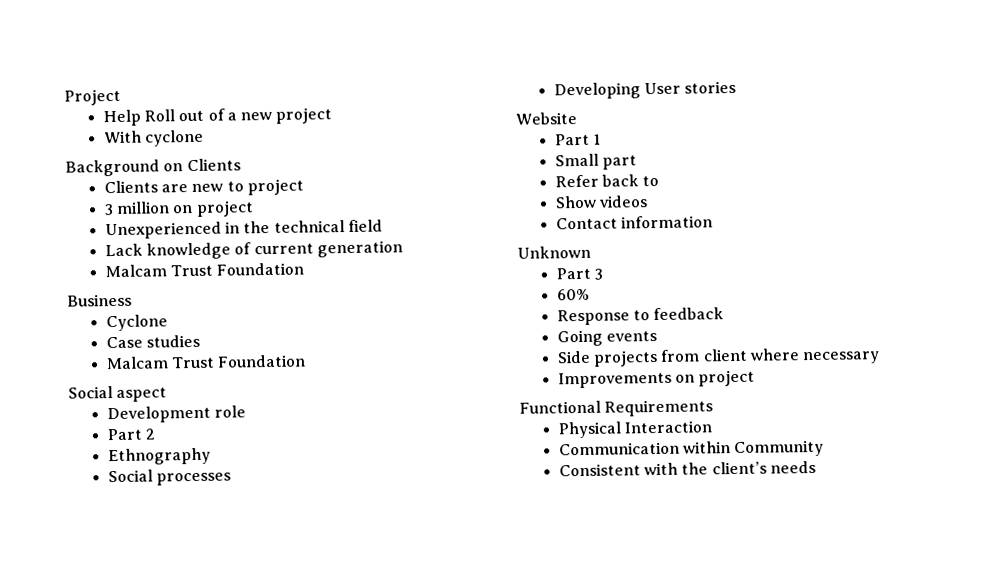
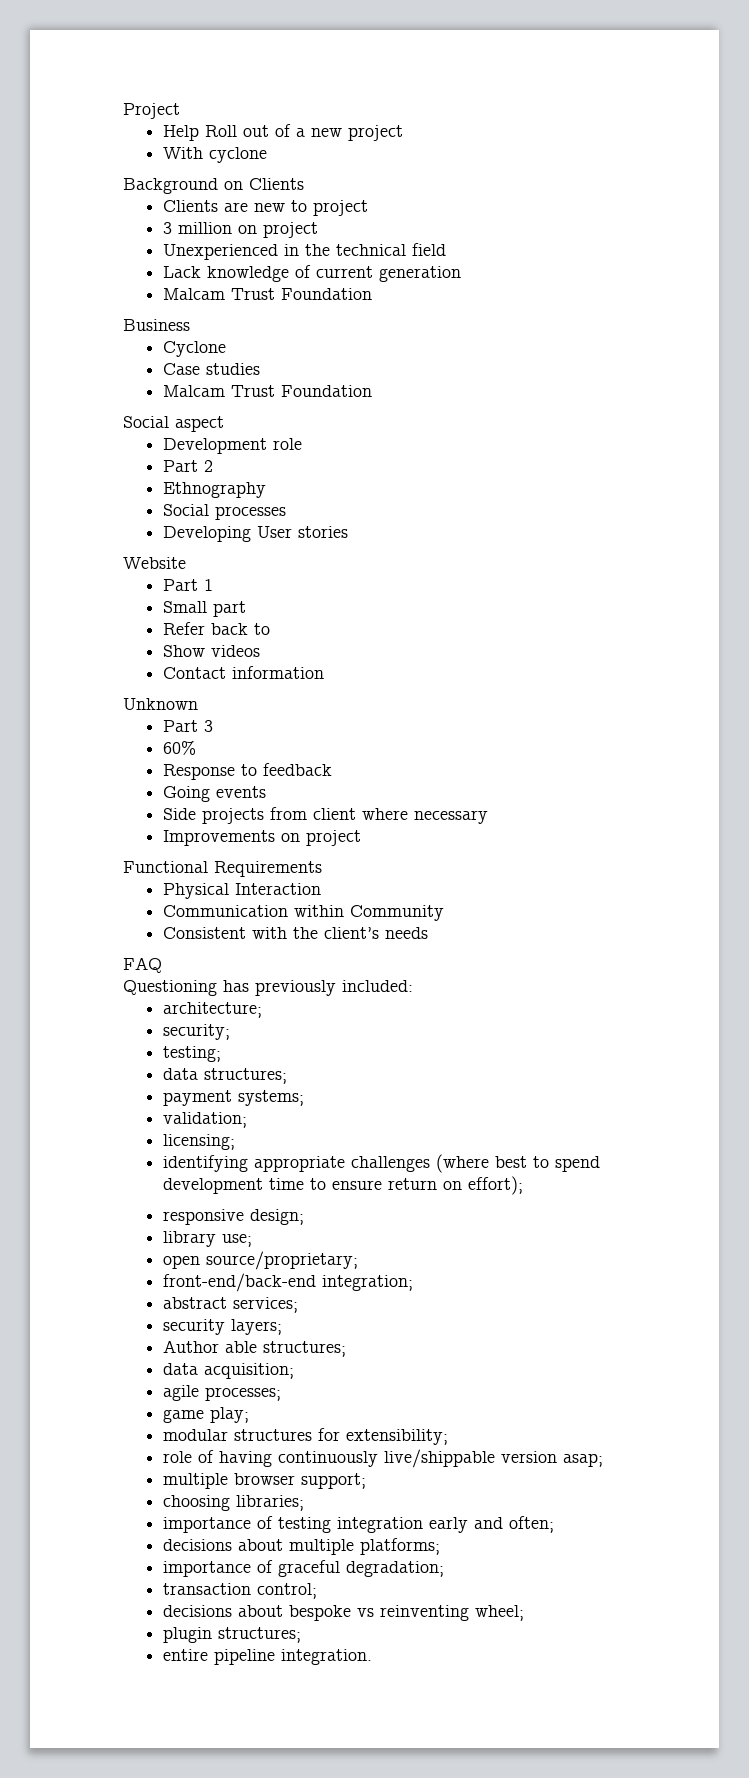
+ FAQ
+ Questioning has previously included:
+ architecture;
+ security;
+ testing;
+ data structures;
+ payment systems;
+ validation;
+ licensing;
+ identifying appropriate challenges (where best to spend development time to ensure return on effort);
+ responsive design;
+ library use;
+ open source/proprietary;
+ front-end/back-end integration;
+ abstract services;
+ security layers;
+ Author able structures;
+ data acquisition;
+ agile processes;
+ game play;
+ modular structures for extensibility;
+ role of having continuously live/shippable version asap;
+ multiple browser support;
+ choosing libraries;
+ importance of testing integration early and often;
+ decisions about multiple platforms;
+ importance of graceful degradation;
+ transaction control;
+ decisions about bespoke vs reinventing wheel;
+ plugin structures;
+ entire pipeline integration.

